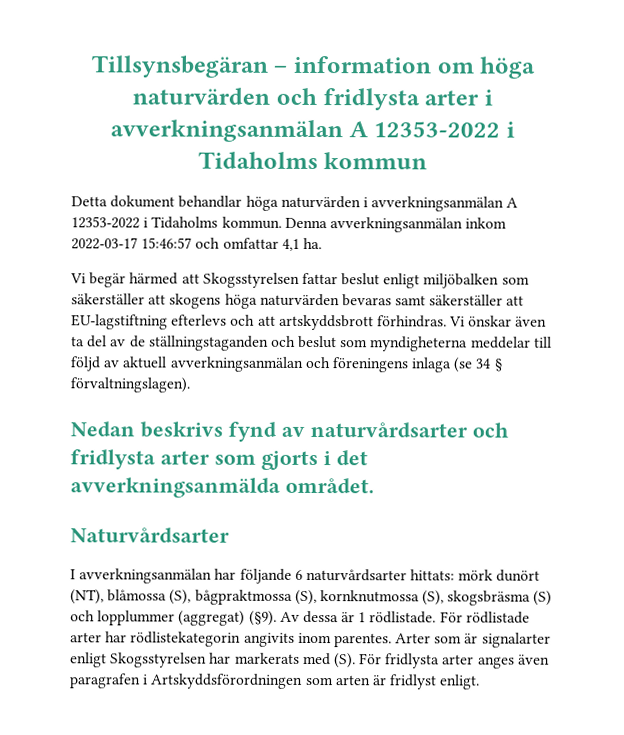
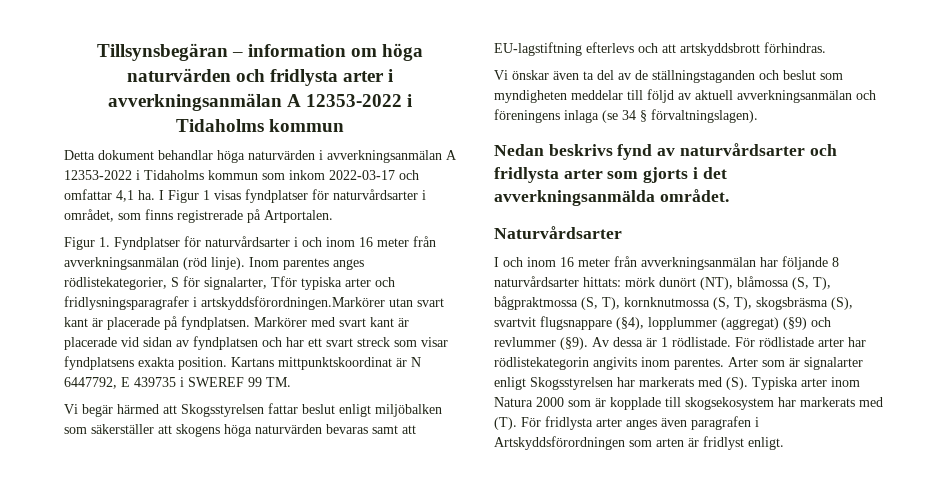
- Detta dokument behandlar höga naturvärden i avverkningsanmälan A 12353-2022 i Tidaholms kommun. Denna avverkningsanmälan inkom 2022-03-17 15:46:57 och omfattar 4,1 ha.
+ Detta dokument behandlar höga naturvärden i avverkningsanmälan A 12353-2022 i Tidaholms kommun som inkom 2022-03-17 och omfattar 4,1 ha. I Figur 1 visas fyndplatser för naturvårdsarter i området, som finns registrerade på Artportalen.
+ Figur 1. Fyndplatser för naturvårdsarter i och inom 16 meter från avverkningsanmälan (röd linje). Inom parentes anges rödlistekategorier, S för signalarter, Tför typiska arter och fridlysningsparagrafer i artskyddsförordningen.Markörer utan svart kant är placerade på fyndplatsen. Markörer med svart kant är placerade vid sidan av fyndplatsen och har ett svart streck som visar fyndplatsens exakta position. Kartans mittpunktskoordinat är N 6447792, E 439735 i SWEREF 99 TM.
- Vi begär härmed att Skogsstyrelsen fattar beslut enligt miljöbalken som säkerställer att skogens höga naturvärden bevaras samt säkerställer att EU-lagstiftning efterlevs och att artskyddsbrott förhindras. Vi önskar även ta del av de ställningstaganden och beslut som myndigheterna meddelar till följd av aktuell avverkningsanmälan och föreningens inlaga (se 34 § förvaltningslagen).
+ Vi begär härmed att Skogsstyrelsen fattar beslut enligt miljöbalken som säkerställer att skogens höga naturvärden bevaras samt att EU-lagstiftning efterlevs och att artskyddsbrott förhindras.
+ Vi önskar även ta del av de ställningstaganden och beslut som myndigheten meddelar till följd av aktuell avverkningsanmälan och föreningens inlaga (se 34 § förvaltningslagen).
- I avverkningsanmälan har följande 6 naturvårdsarter hittats: mörk dunört (NT), blåmossa (S), bågpraktmossa (S), kornknutmossa (S), skogsbräsma (S) och lopplummer (aggregat) (§9).
+ I och inom 16 meter från avverkningsanmälan har följande 8 naturvårdsarter hittats: mörk dunört (NT), blåmossa (S, T), bågpraktmossa (S, T), kornknutmossa (S, T), skogsbräsma (S), svartvit flugsnappare (§4), lopplummer (aggregat) (§9) och revlummer (§9).
- Arter som är signalarter enligt Skogsstyrelsen har markerats med (S). För fridlysta arter anges även paragrafen i Artskyddsförordningen som arten är fridlyst enligt.
+ Arter som är signalarter enligt Skogsstyrelsen har markerats med (S). Typiska arter inom Natura 2000 som är kopplade till skogsekosystem har markerats med (T). För fridlysta arter anges även paragrafen i Artskyddsförordningen som arten är fridlyst enligt.

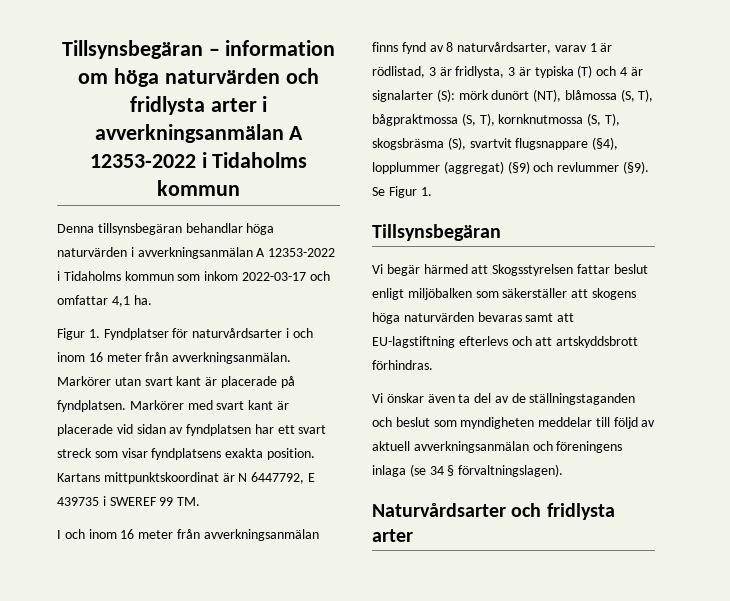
- Detta dokument behandlar höga naturvärden i avverkningsanmälan A 12353-2022 i Tidaholms kommun som inkom 2022-03-17 och omfattar 4,1 ha. I Figur 1 visas fyndplatser för naturvårdsarter i området, som finns registrerade på Artportalen.
+ Denna tillsynsbegäran behandlar höga naturvärden i avverkningsanmälan A 12353-2022 i Tidaholms kommun som inkom 2022-03-17 och omfattar 4,1 ha.
- Figur 1. Fyndplatser för naturvårdsarter i och inom 16 meter från avverkningsanmälan (röd linje). Inom parentes anges rödlistekategorier, S för signalarter, Tför typiska arter och fridlysningsparagrafer i artskyddsförordningen.Markörer utan svart kant är placerade på fyndplatsen.
+ Figur 1. Fyndplatser för naturvårdsarter i och inom 16 meter från avverkningsanmälan. Markörer utan svart kant är placerade på fyndplatsen.
- Markörer med svart kant är placerade vid sidan av fyndplatsen och har ett svart streck som visar fyndplatsens exakta position.
+ Markörer med svart kant är placerade vid sidan av fyndplatsen har ett svart streck som visar fyndplatsens exakta position.
+ I och inom 16 meter från avverkningsanmälan finns fynd av 8 naturvårdsarter, varav 1 är rödlistad, 3 är fridlysta, 3 är typiska (T) och 4 är signalarter (S): mörk dunört (NT), blåmossa (S, T), bågpraktmossa (S, T), kornknutmossa (S, T), skogsbräsma (S), svartvit flugsnappare (§4), lopplummer (aggregat) (§9) och revlummer (§9). Se Figur 1.
+ Tillsynsbegäran
- Nedan beskrivs fynd av naturvårdsarter och fridlysta arter som gjorts i det avverkningsanmälda området.
- Naturvårdsarter
- I och inom 16 meter från avverkningsanmälan har följande 8 naturvårdsarter hittats: mörk dunört (NT), blåmossa (S, T), bågpraktmossa (S, T), kornknutmossa (S, T), skogsbräsma (S), svartvit flugsnappare (§4), lopplummer (aggregat) (§9) och revlummer (§9). Av dessa är 1 rödlistade. För rödlistade arter har rödlistekategorin angivits inom parentes. Arter som är signalarter enligt Skogsstyrelsen har markerats med (S). Typiska arter inom Natura 2000 som är kopplade till skogsekosystem har markerats med (T). För fridlysta arter anges även paragrafen i Artskyddsförordningen som arten är fridlyst enligt.
+ Naturvårdsarter och fridlysta arter

